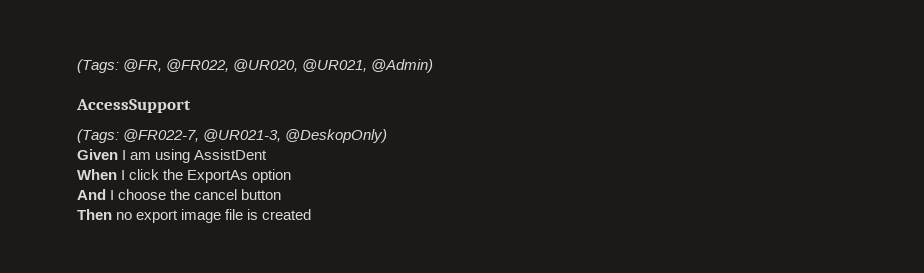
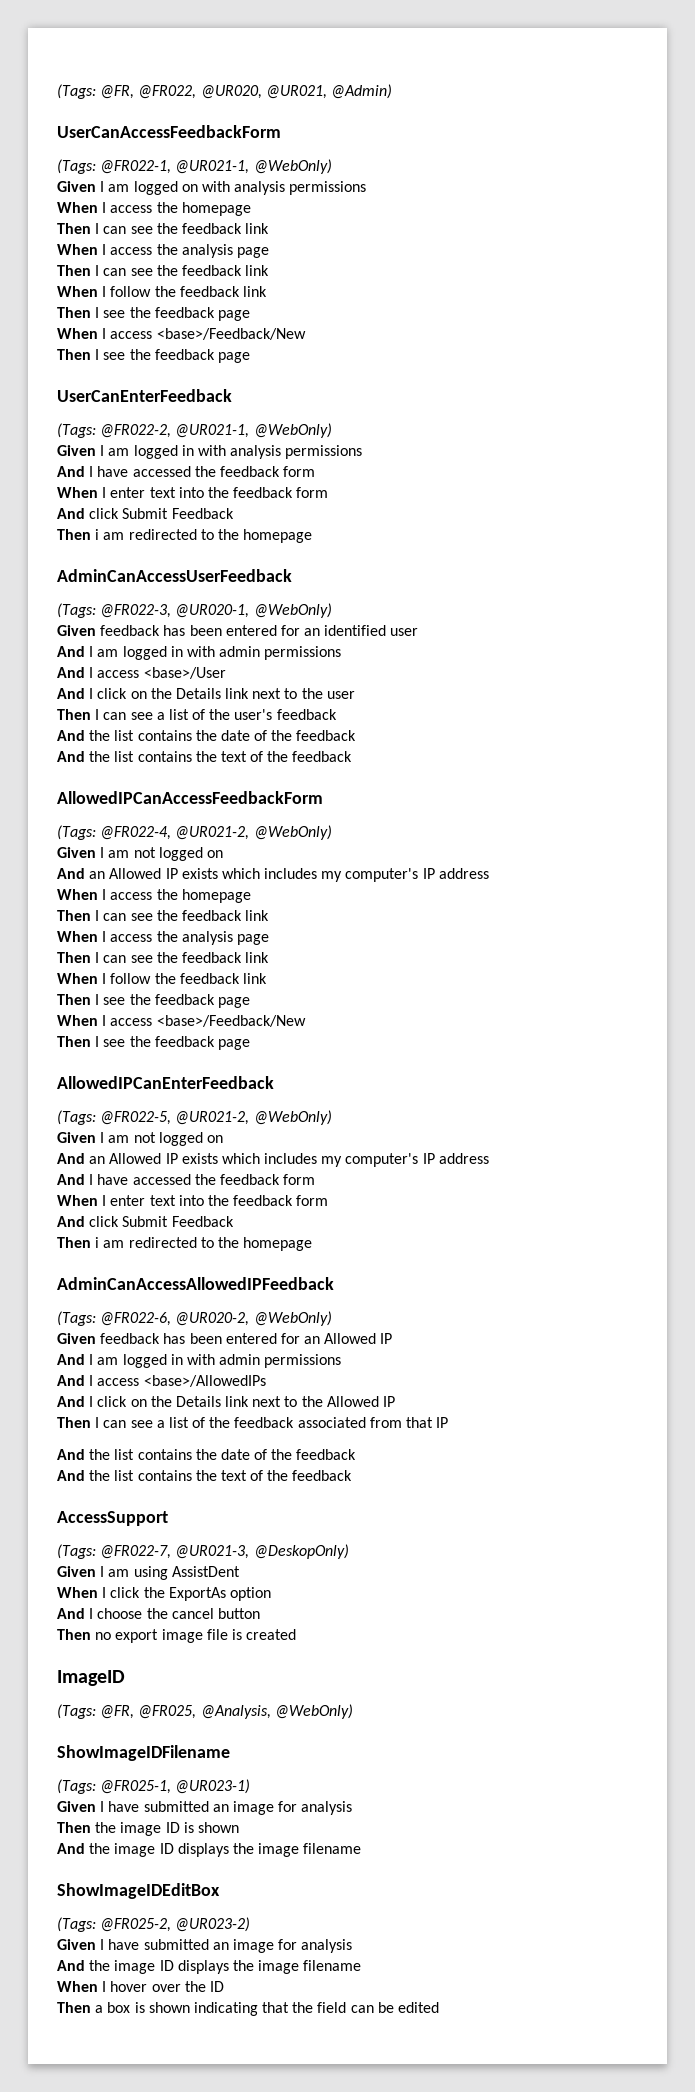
+ UserCanAccessFeedbackForm
+ (Tags: @FR022-1, @UR021-1, @WebOnly)
+ Given I am logged on with analysis permissions
+ When I access the homepage
+ Then I can see the feedback link
+ When I access the analysis page
+ Then I can see the feedback link
+ When I follow the feedback link
+ Then I see the feedback page
+ When I access <base>/Feedback/New
+ Then I see the feedback page
+ UserCanEnterFeedback
+ (Tags: @FR022-2, @UR021-1, @WebOnly)
+ Given I am logged in with analysis permissions
+ And I have accessed the feedback form
+ When I enter text into the feedback form
+ And click Submit Feedback
+ Then i am redirected to the homepage
+ AdminCanAccessUserFeedback
+ (Tags: @FR022-3, @UR020-1, @WebOnly)
+ Given feedback has been entered for an identified user
+ And I am logged in with admin permissions
+ And I access <base>/User
+ And I click on the Details link next to the user
+ Then I can see a list of the user's feedback
+ And the list contains the date of the feedback
+ And the list contains the text of the feedback
+ AllowedIPCanAccessFeedbackForm
+ (Tags: @FR022-4, @UR021-2, @WebOnly)
+ Given I am not logged on
+ And an Allowed IP exists which includes my computer's IP address
+ When I access the homepage
+ Then I can see the feedback link
+ When I access the analysis page
+ Then I can see the feedback link
+ When I follow the feedback link
+ Then I see the feedback page
+ When I access <base>/Feedback/New
+ Then I see the feedback page
+ AllowedIPCanEnterFeedback
+ (Tags: @FR022-5, @UR021-2, @WebOnly)
+ Given I am not logged on
+ And an Allowed IP exists which includes my computer's IP address
+ And I have accessed the feedback form
+ When I enter text into the feedback form
+ And click Submit Feedback
+ Then i am redirected to the homepage
+ AdminCanAccessAllowedIPFeedback
+ (Tags: @FR022-6, @UR020-2, @WebOnly)
+ Given feedback has been entered for an Allowed IP
+ And I am logged in with admin permissions
+ And I access <base>/AllowedIPs
+ And I click on the Details link next to the Allowed IP
+ Then I can see a list of the feedback associated from that IP
+ And the list contains the date of the feedback
+ And the list contains the text of the feedback
+ ImageID
+ (Tags: @FR, @FR025, @Analysis, @WebOnly)
+ ShowImageIDFilename
+ (Tags: @FR025-1, @UR023-1)
+ Given I have submitted an image for analysis
+ Then the image ID is shown
+ And the image ID displays the image filename
+ ShowImageIDEditBox
+ (Tags: @FR025-2, @UR023-2)
+ Given I have submitted an image for analysis
+ And the image ID displays the image filename
+ When I hover over the ID
+ Then a box is shown indicating that the field can be edited

